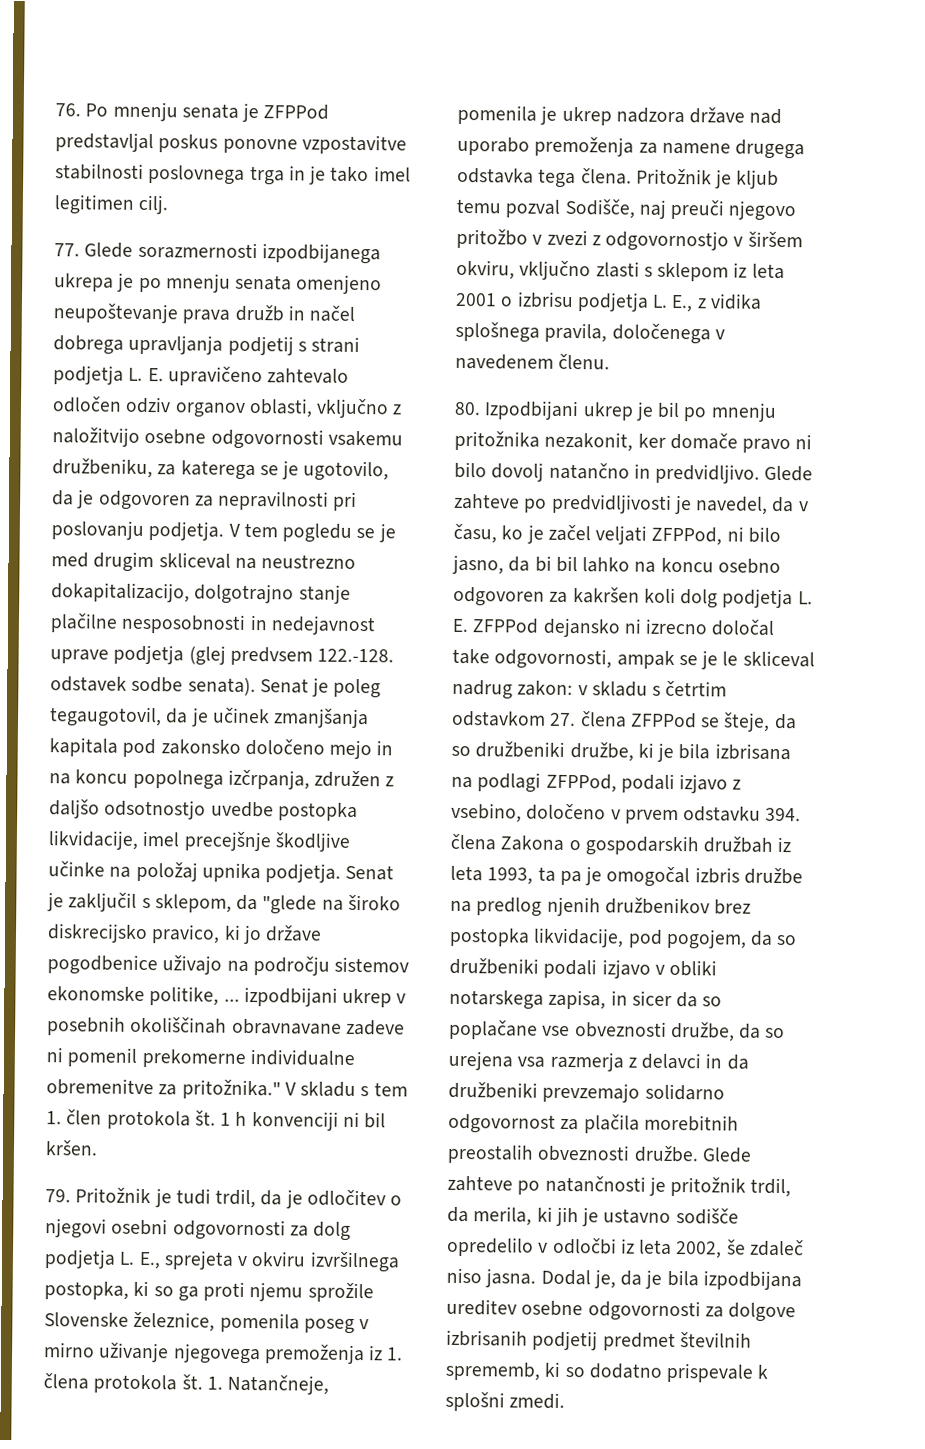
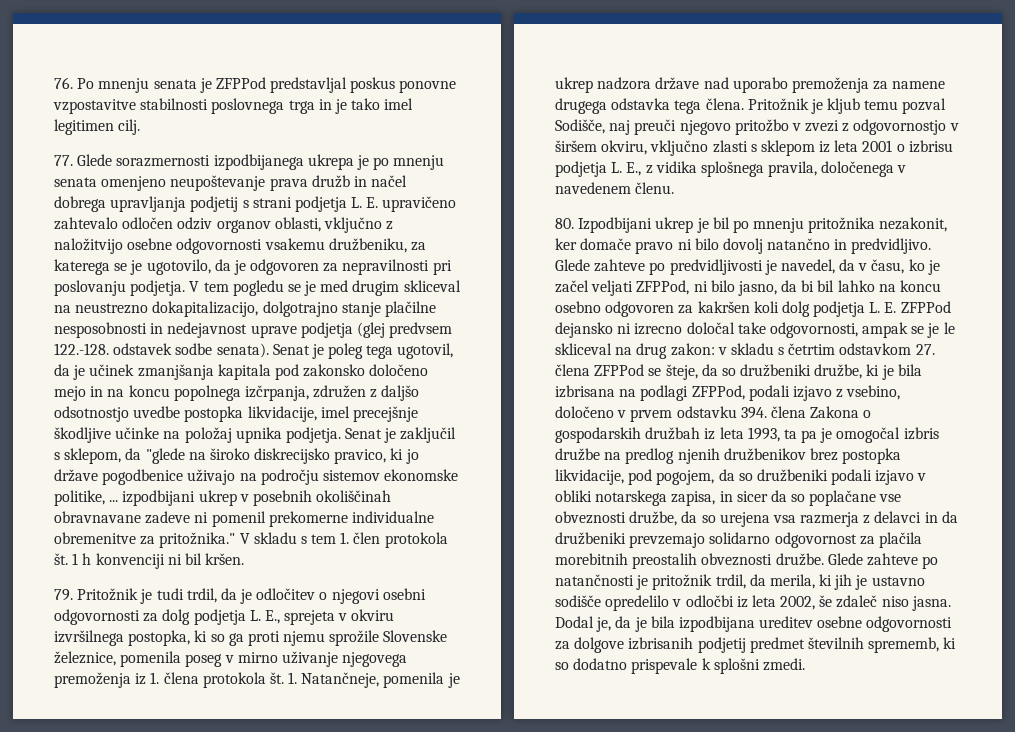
- Senat je poleg tegaugotovil, da je učinek zmanjšanja kapitala pod zakonsko določeno mejo in na koncu popolnega izčrpanja, združen z daljšo odsotnostjo uvedbe postopka likvidacije, imel precejšnje škodljive učinke na položaj upnika podjetja.
+ Senat je poleg tega ugotovil, da je učinek zmanjšanja kapitala pod zakonsko določeno mejo in na koncu popolnega izčrpanja, združen z daljšo odsotnostjo uvedbe postopka likvidacije, imel precejšnje škodljive učinke na položaj upnika podjetja.
- Glede zahteve po predvidljivosti je navedel, da v času, ko je začel veljati ZFPPod, ni bilo jasno, da bi bil lahko na koncu osebno odgovoren za kakršen koli dolg podjetja L. E. ZFPPod dejansko ni izrecno določal take odgovornosti, ampak se je le skliceval nadrug zakon:
+ Glede zahteve po predvidljivosti je navedel, da v času, ko je začel veljati ZFPPod, ni bilo jasno, da bi bil lahko na koncu osebno odgovoren za kakršen koli dolg podjetja L. E. ZFPPod dejansko ni izrecno določal take odgovornosti, ampak se je le skliceval na drug zakon:

